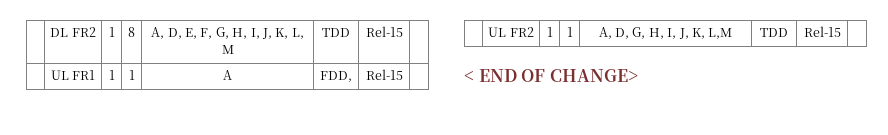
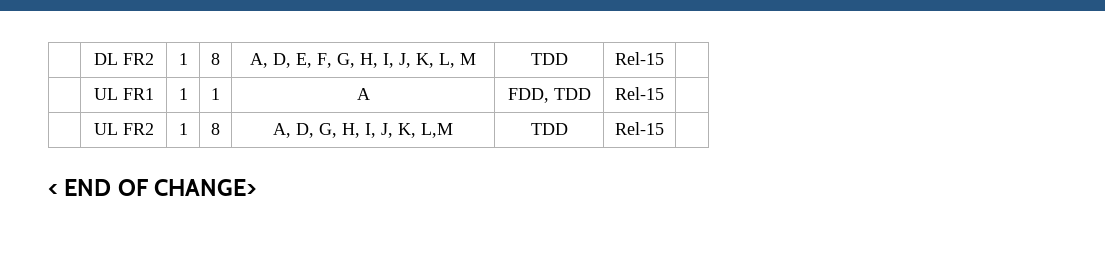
- | UL FR1 | 1 | 1 | A | FDD, | Rel-15 |
+ | UL FR1 | 1 | 1 | A | FDD, TDD | Rel-15 |
- | UL FR2 | 1 | 1 | A, D, G, H, I, J, K, L,M | TDD | Rel-15 |
+ | UL FR2 | 1 | 8 | A, D, G, H, I, J, K, L,M | TDD | Rel-15 |

